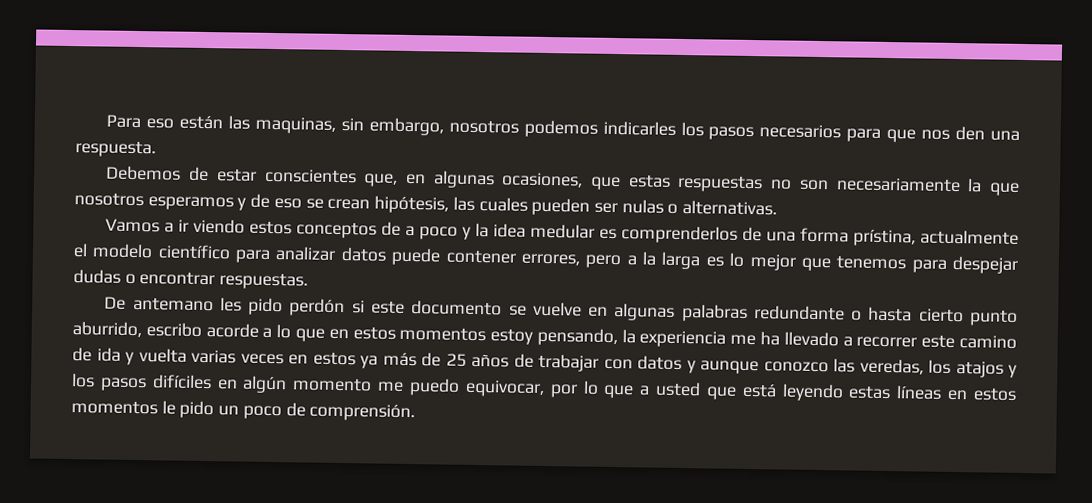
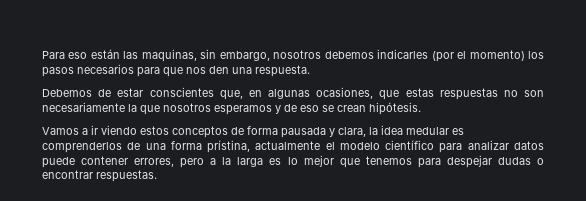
- Para eso están las maquinas, sin embargo, nosotros podemos indicarles los pasos necesarios para que nos den una respuesta.
+ Para eso están las maquinas, sin embargo, nosotros debemos indicarles (por el momento) los pasos necesarios para que nos den una respuesta.
- Debemos de estar conscientes que, en algunas ocasiones, que estas respuestas no son necesariamente la que nosotros esperamos y de eso se crean hipótesis, las cuales pueden ser nulas o alternativas.
+ Debemos de estar conscientes que, en algunas ocasiones, que estas respuestas no son necesariamente la que nosotros esperamos y de eso se crean hipótesis.
- Vamos a ir viendo estos conceptos de a poco y la idea medular es comprenderlos de una forma prístina, actualmente el modelo científico para analizar datos puede contener errores, pero a la larga es lo mejor que tenemos para despejar dudas o encontrar respuestas.
+ Vamos a ir viendo estos conceptos de forma pausada y clara, la idea medular es comprenderlos de una forma prístina, actualmente el modelo científico para analizar datos puede contener errores, pero a la larga es lo mejor que tenemos para despejar dudas o encontrar respuestas.
- De antemano les pido perdón si este documento se vuelve en algunas palabras redundante o hasta cierto punto aburrido, escribo acorde a lo que en estos momentos estoy pensando, la experiencia me ha llevado a recorrer este camino de ida y vuelta varias veces en estos ya más de 25 años de trabajar con datos y aunque conozco las veredas, los atajos y los pasos difíciles en algún momento me puedo equivocar, por lo que a usted que está leyendo estas líneas en estos momentos le pido un poco de comprensión.

